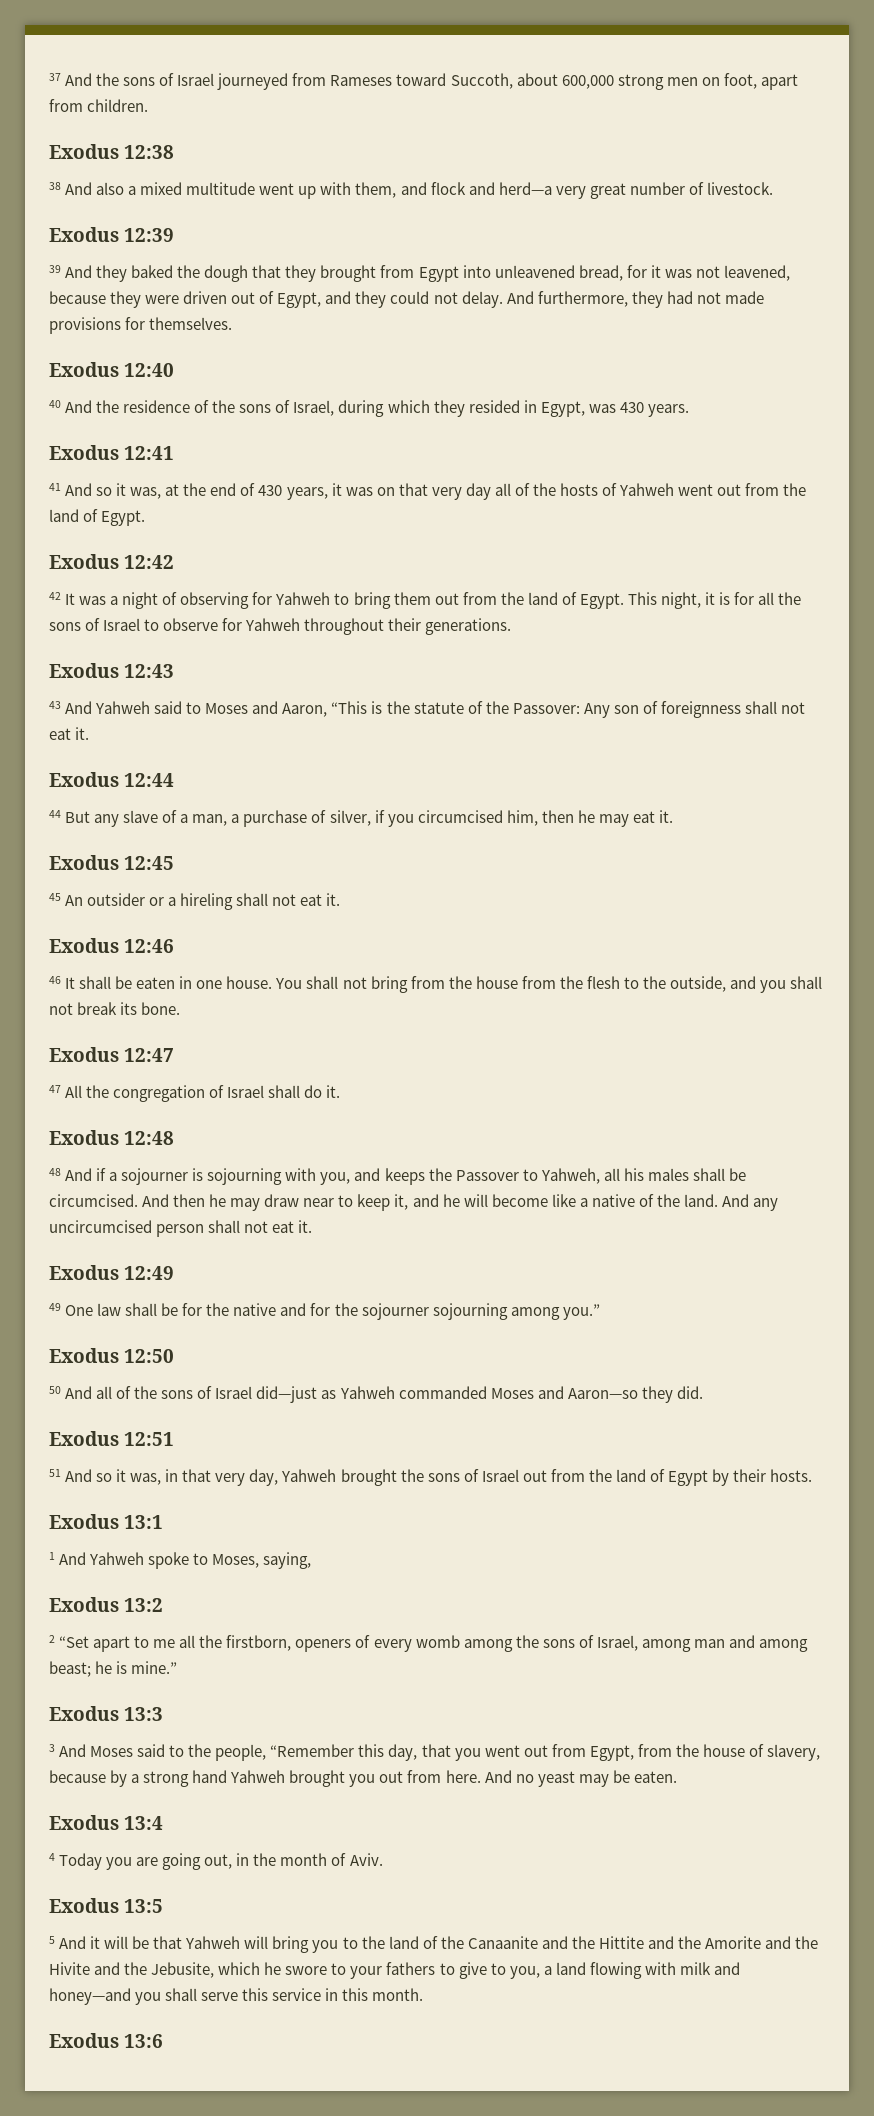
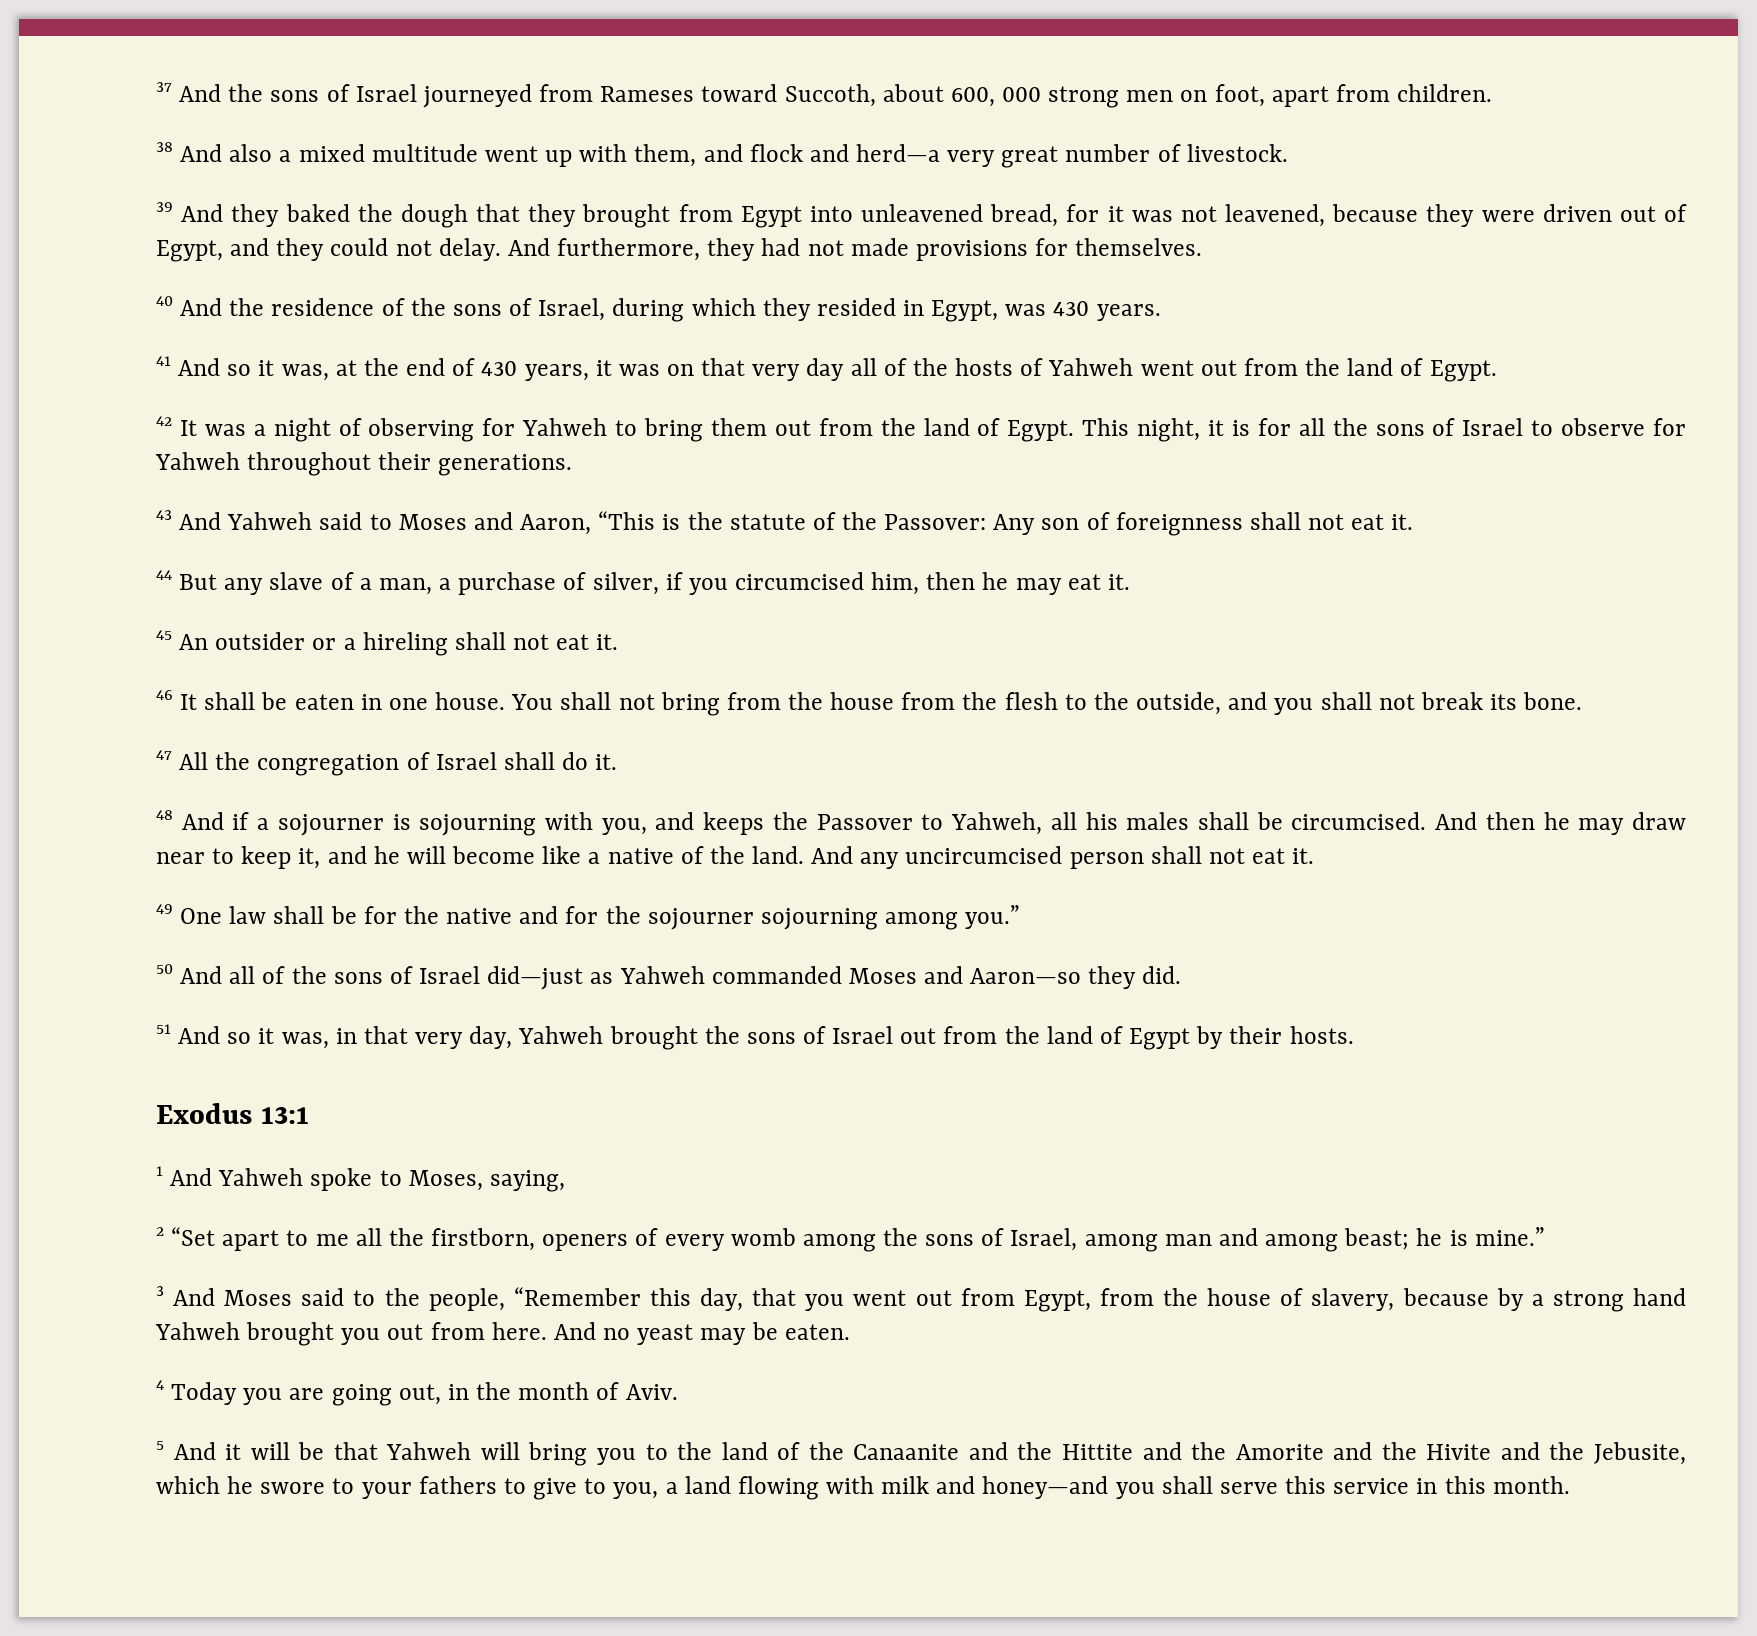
- 37 And the sons of Israel journeyed from Rameses toward Succoth, about 600,000 strong men on foot, apart from children.
+ 37 And the sons of Israel journeyed from Rameses toward Succoth, about 600, 000 strong men on foot, apart from children.
- Exodus 12:38
- Exodus 12:39
- Exodus 12:40
- Exodus 12:41
- Exodus 12:42
- Exodus 12:43
- Exodus 12:44
- Exodus 12:45
- Exodus 12:46
- Exodus 12:47
- Exodus 12:48
- Exodus 12:49
- Exodus 12:50
- Exodus 12:51
- Exodus 13:2
- Exodus 13:3
- Exodus 13:4
- Exodus 13:5
- Exodus 13:6

